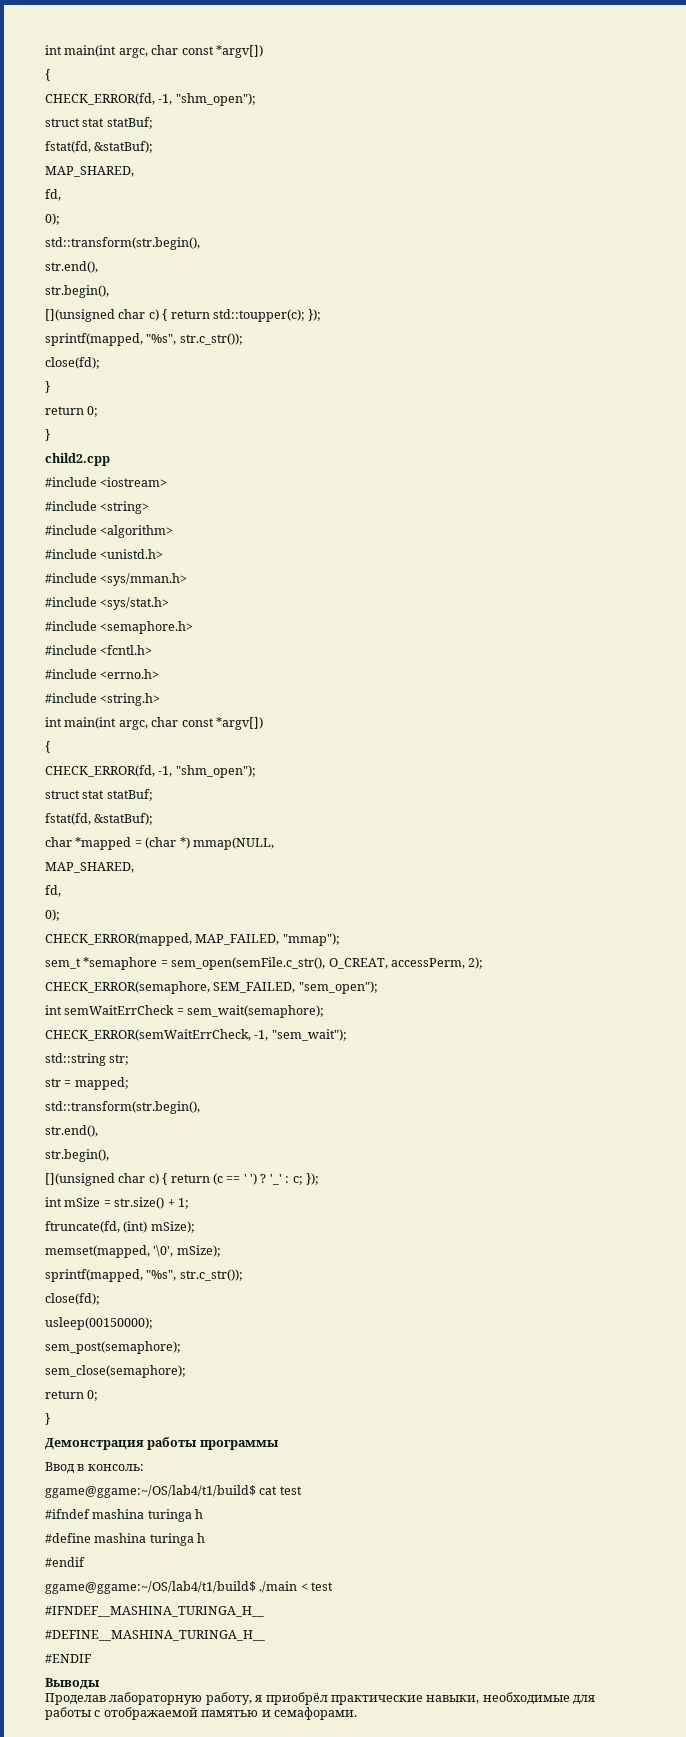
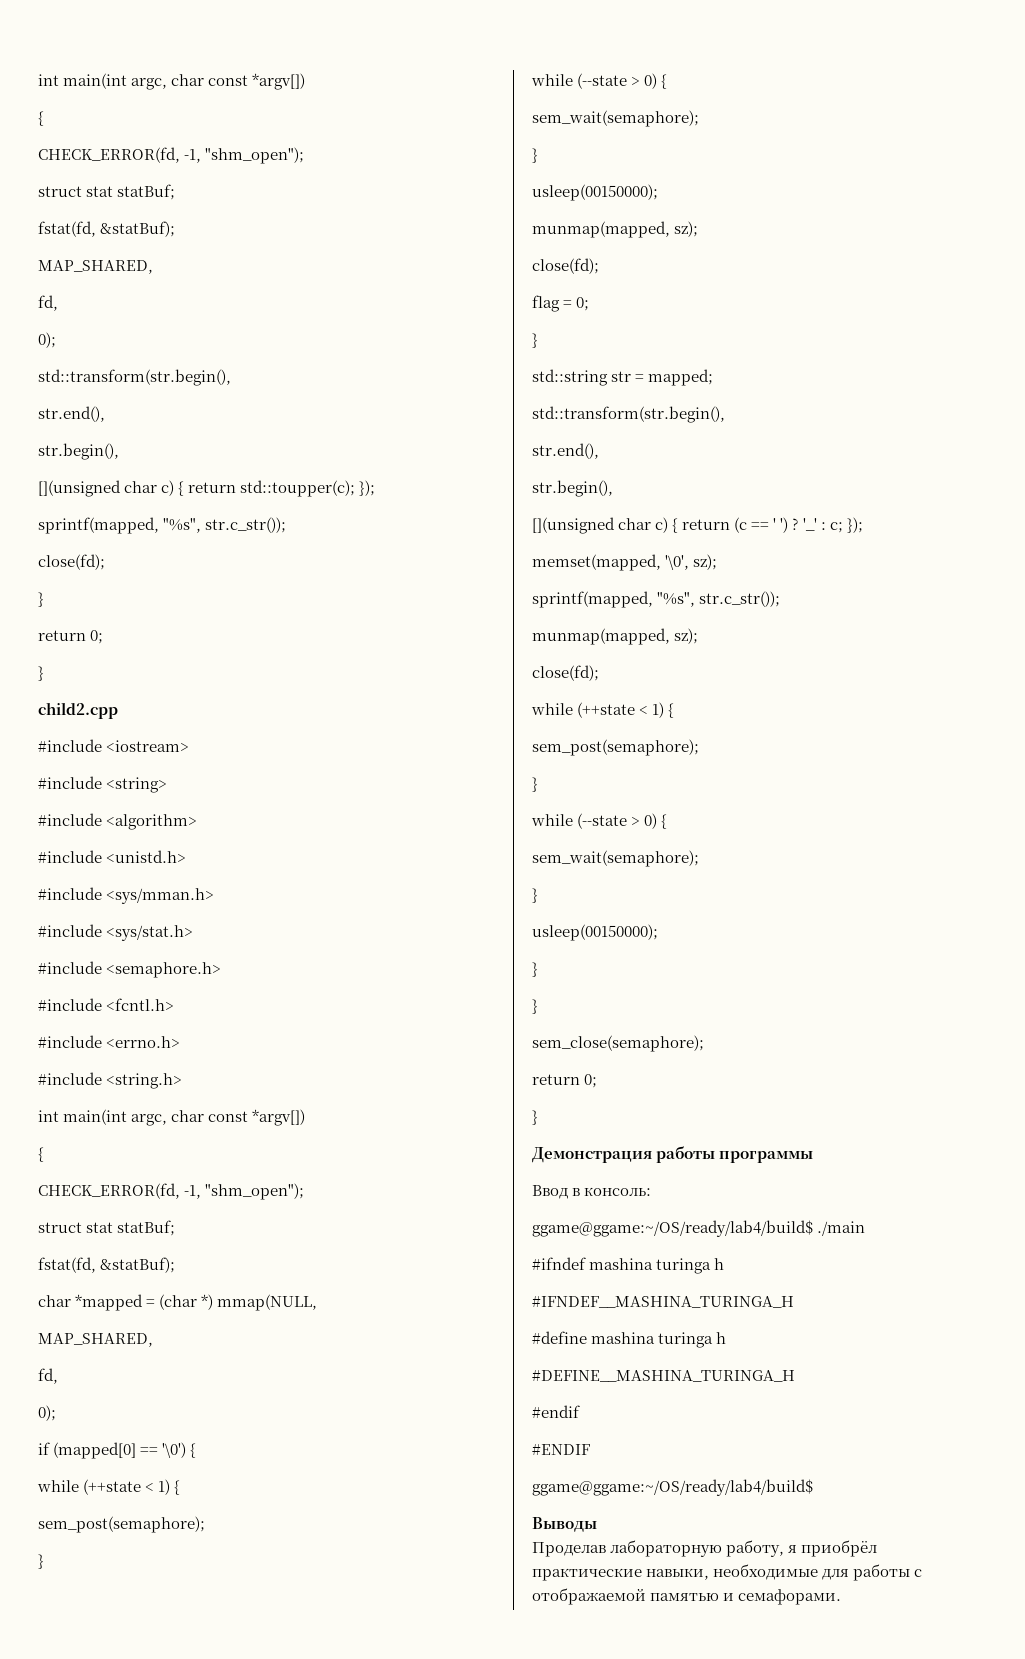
- CHECK_ERROR(mapped, MAP_FAILED, "mmap");
- sem_t *semaphore = sem_open(semFile.c_str(), O_CREAT, accessPerm, 2);
- CHECK_ERROR(semaphore, SEM_FAILED, "sem_open");
- int semWaitErrCheck = sem_wait(semaphore);
- CHECK_ERROR(semWaitErrCheck, -1, "sem_wait");
+ if (mapped[0] == '\0') {
+ while (++state < 1) {
+ sem_post(semaphore);
+ }
+ while (--state > 0) {
+ sem_wait(semaphore);
+ }
+ usleep(00150000);
+ munmap(mapped, sz);
+ close(fd);
+ flag = 0;
+ }
- std::string str;
- str = mapped;
+ std::string str = mapped;
- int mSize = str.size() + 1;
- ftruncate(fd, (int) mSize);
- memset(mapped, '\0', mSize);
+ memset(mapped, '\0', sz);
  sprintf(mapped, "%s", str.c_str());
+ munmap(mapped, sz);
  close(fd);
+ while (++state < 1) {
+ sem_post(semaphore);
+ }
+ while (--state > 0) {
+ sem_wait(semaphore);
+ }
  usleep(00150000);
- sem_post(semaphore);
+ }
+ }
- ggame@ggame:~/OS/lab4/t1/build$ cat test
+ ggame@ggame:~/OS/ready/lab4/build$ ./main
+ #IFNDEF__MASHINA_TURINGA_H
+ #DEFINE__MASHINA_TURINGA_H
- ggame@ggame:~/OS/lab4/t1/build$ ./main < test
- #IFNDEF__MASHINA_TURINGA_H__
- #DEFINE__MASHINA_TURINGA_H__
  #ENDIF
+ ggame@ggame:~/OS/ready/lab4/build$

